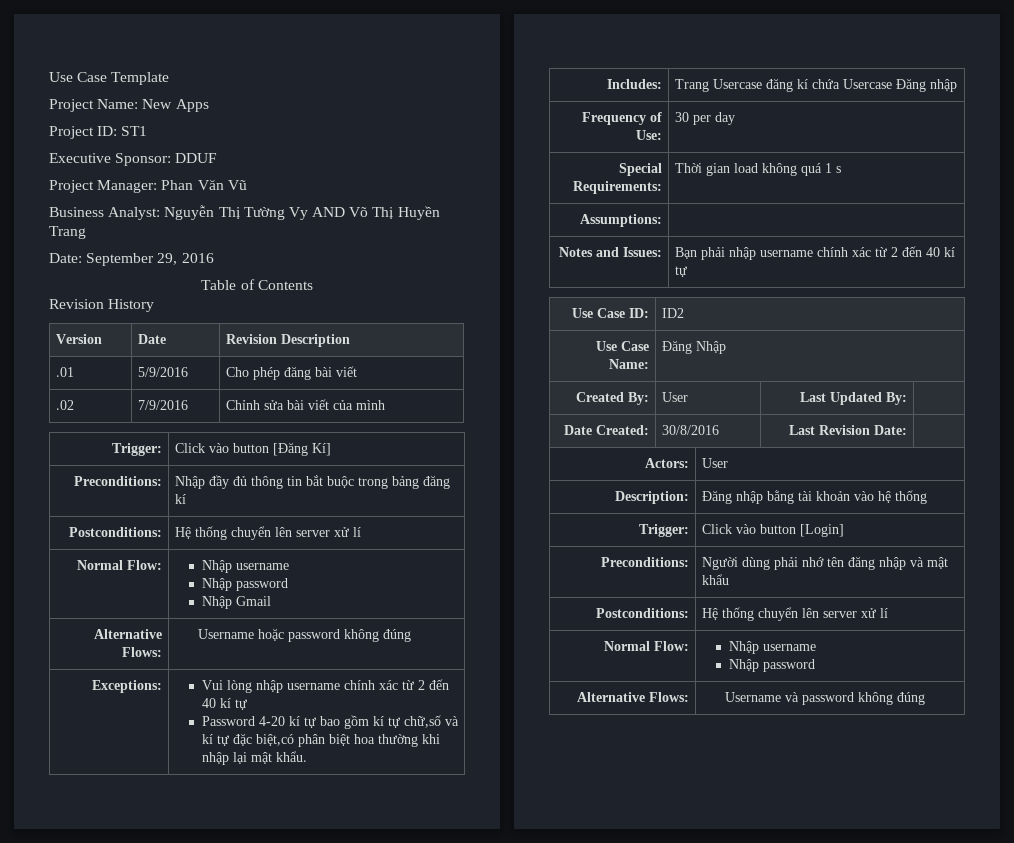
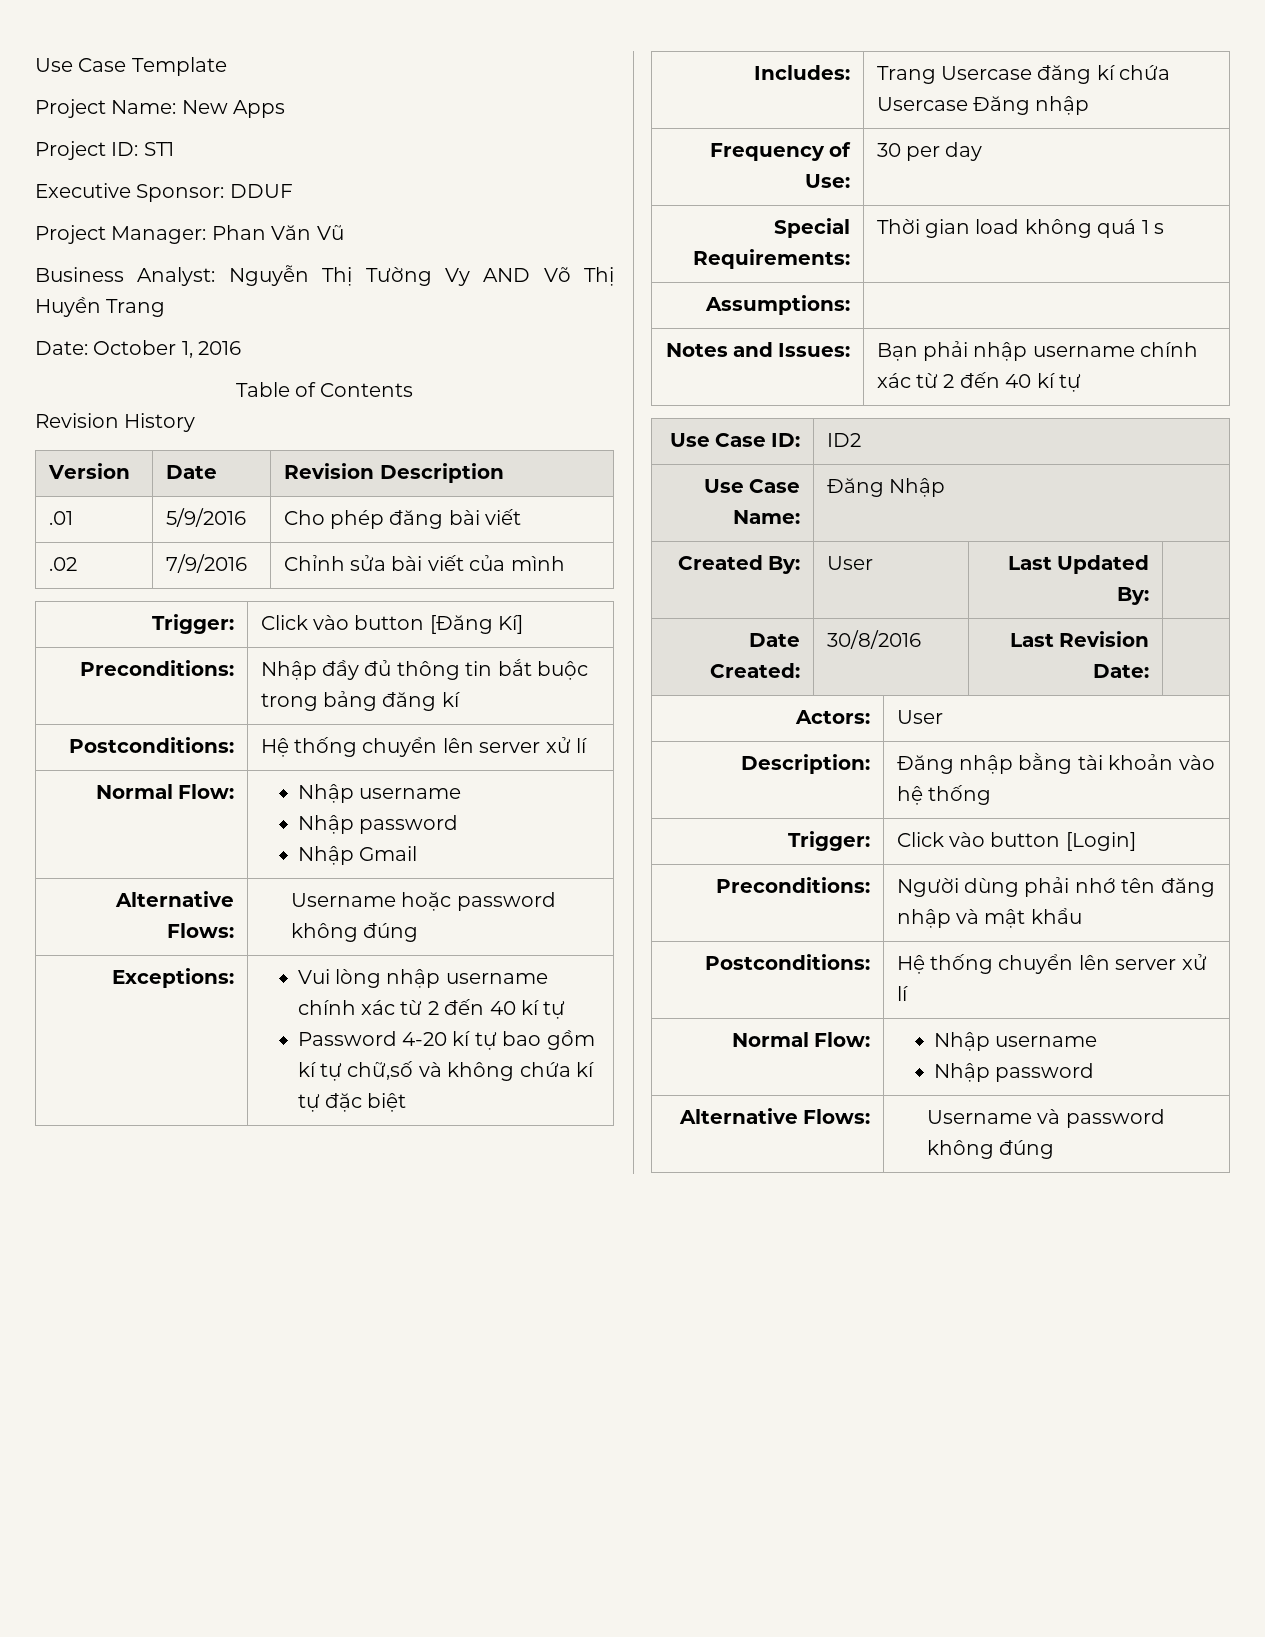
- Date: September 29, 2016
+ Date: October 1, 2016
  Exceptions: | Vui lòng nhập username chính xác từ 2 đến 40 kí tự
- Password 4-20 kí tự bao gồm kí tự chữ,số và kí tự đặc biệt,có phân biệt hoa thường khi nhập lại mật khẩu.
+ Password 4-20 kí tự bao gồm kí tự chữ,số và không chứa kí tự đặc biệt

